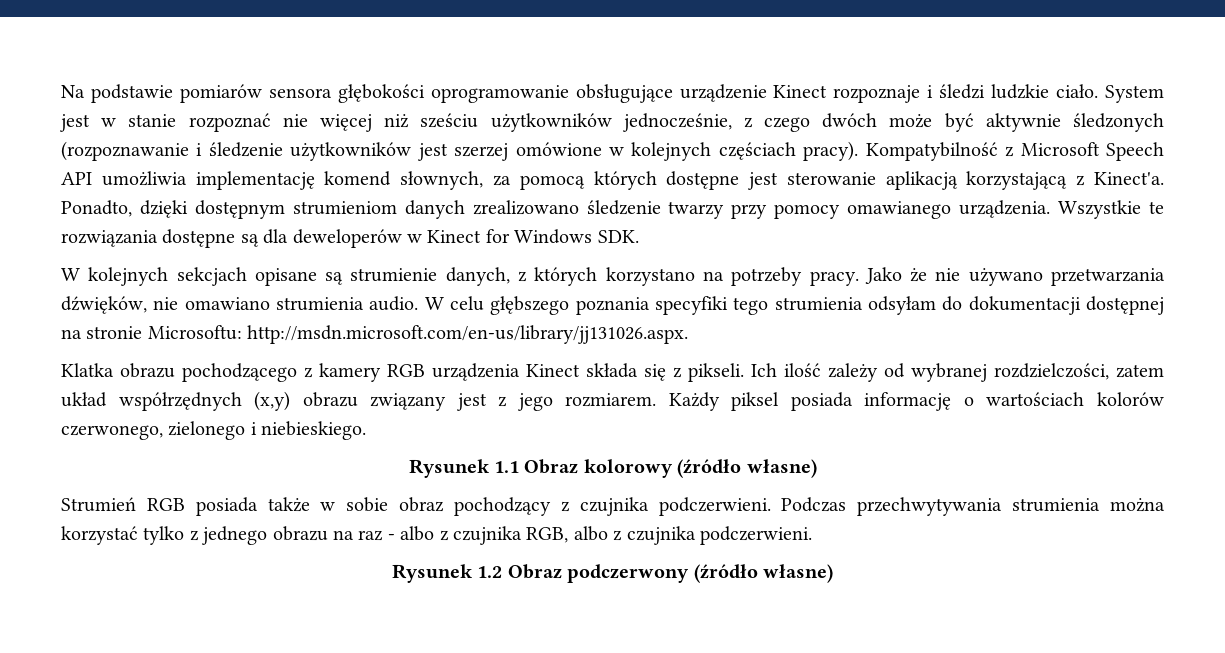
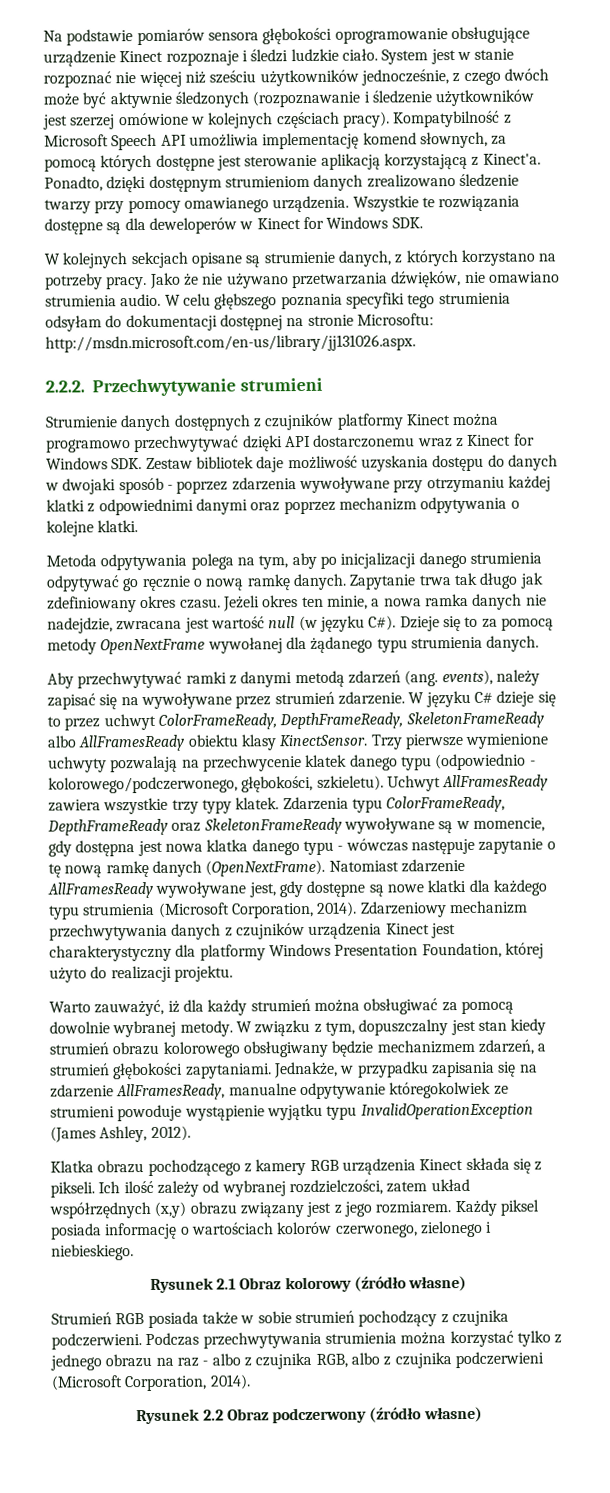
+ 2.2.2. Przechwytywanie strumieni
+ Strumienie danych dostępnych z czujników platformy Kinect można programowo przechwytywać dzięki API dostarczonemu wraz z Kinect for Windows SDK. Zestaw bibliotek daje możliwość uzyskania dostępu do danych w dwojaki sposób - poprzez zdarzenia wywoływane przy otrzymaniu każdej klatki z odpowiednimi danymi oraz poprzez mechanizm odpytywania o kolejne klatki.
+ Metoda odpytywania polega na tym, aby po inicjalizacji danego strumienia odpytywać go ręcznie o nową ramkę danych. Zapytanie trwa tak długo jak zdefiniowany okres czasu. Jeżeli okres ten minie, a nowa ramka danych nie nadejdzie, zwracana jest wartość null (w języku C#). Dzieje się to za pomocą metody OpenNextFrame wywołanej dla żądanego typu strumienia danych.
+ Aby przechwytywać ramki z danymi metodą zdarzeń (ang. events), należy zapisać się na wywoływane przez strumień zdarzenie. W języku C# dzieje się to przez uchwyt ColorFrameReady, DepthFrameReady, SkeletonFrameReady albo AllFramesReady obiektu klasy KinectSensor. Trzy pierwsze wymienione uchwyty pozwalają na przechwycenie klatek danego typu (odpowiednio - kolorowego/podczerwonego, głębokości, szkieletu). Uchwyt AllFramesReady zawiera wszystkie trzy typy klatek. Zdarzenia typu ColorFrameReady, DepthFrameReady oraz SkeletonFrameReady wywoływane są w momencie, gdy dostępna jest nowa klatka danego typu - wówczas następuje zapytanie o tę nową ramkę danych (OpenNextFrame). Natomiast zdarzenie AllFramesReady wywoływane jest, gdy dostępne są nowe klatki dla każdego typu strumienia (Microsoft Corporation, 2014). Zdarzeniowy mechanizm przechwytywania danych z czujników urządzenia Kinect jest charakterystyczny dla platformy Windows Presentation Foundation, której użyto do realizacji projektu.
+ Warto zauważyć, iż dla każdy strumień można obsługiwać za pomocą dowolnie wybranej metody. W związku z tym, dopuszczalny jest stan kiedy strumień obrazu kolorowego obsługiwany będzie mechanizmem zdarzeń, a strumień głębokości zapytaniami. Jednakże, w przypadku zapisania się na zdarzenie AllFramesReady, manualne odpytywanie któregokolwiek ze strumieni powoduje wystąpienie wyjątku typu InvalidOperationException (James Ashley, 2012).
- Rysunek 1.1 Obraz kolorowy (źródło własne)
+ Rysunek 2.1 Obraz kolorowy (źródło własne)
- Strumień RGB posiada także w sobie obraz pochodzący z czujnika podczerwieni.
+ Strumień RGB posiada także w sobie strumień pochodzący z czujnika podczerwieni.
- Podczas przechwytywania strumienia można korzystać tylko z jednego obrazu na raz - albo z czujnika RGB, albo z czujnika podczerwieni.
- Rysunek 1.2 Obraz podczerwony (źródło własne)
+ Podczas przechwytywania strumienia można korzystać tylko z jednego obrazu na raz - albo z czujnika RGB, albo z czujnika podczerwieni (Microsoft Corporation, 2014).
+ Rysunek 2.2 Obraz podczerwony (źródło własne)

